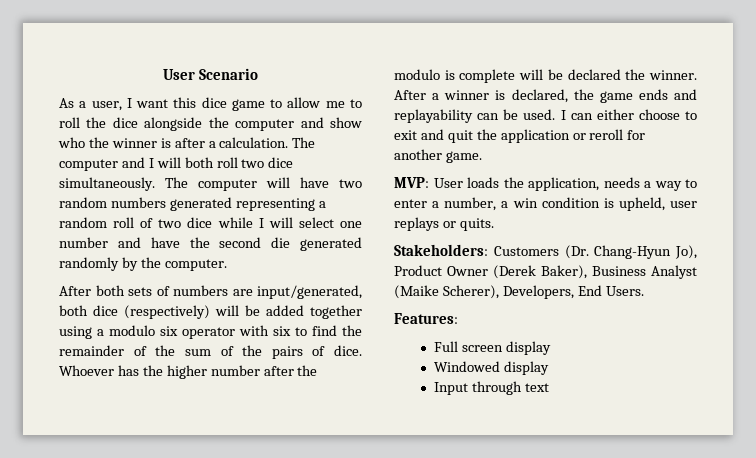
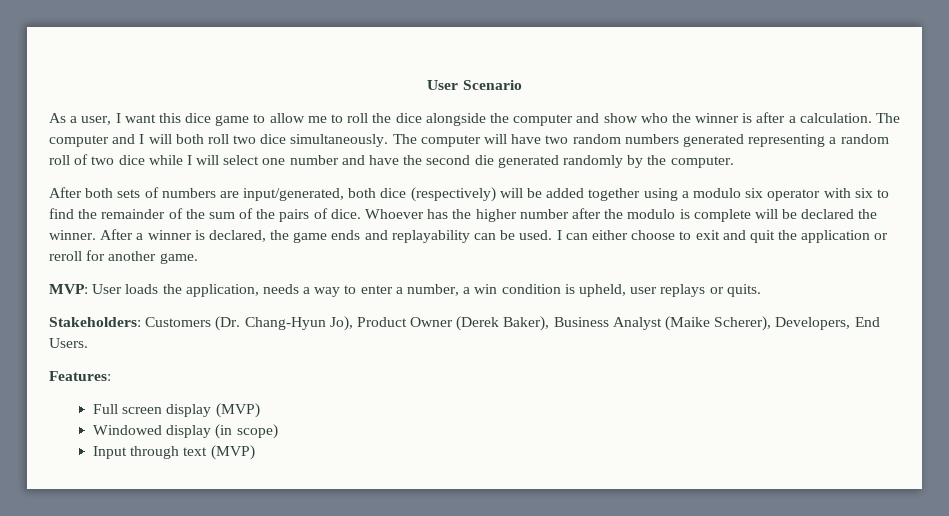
- Full screen display
+ Full screen display (MVP)
- Windowed display
+ Windowed display (in scope)
- Input through text
+ Input through text (MVP)

